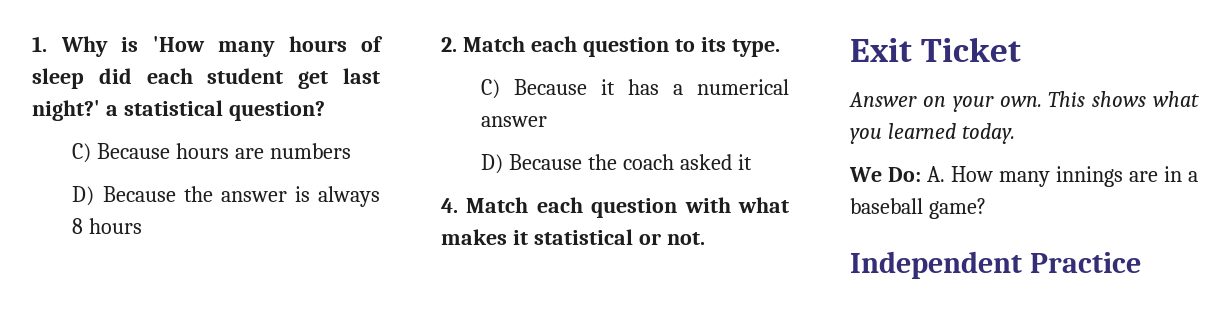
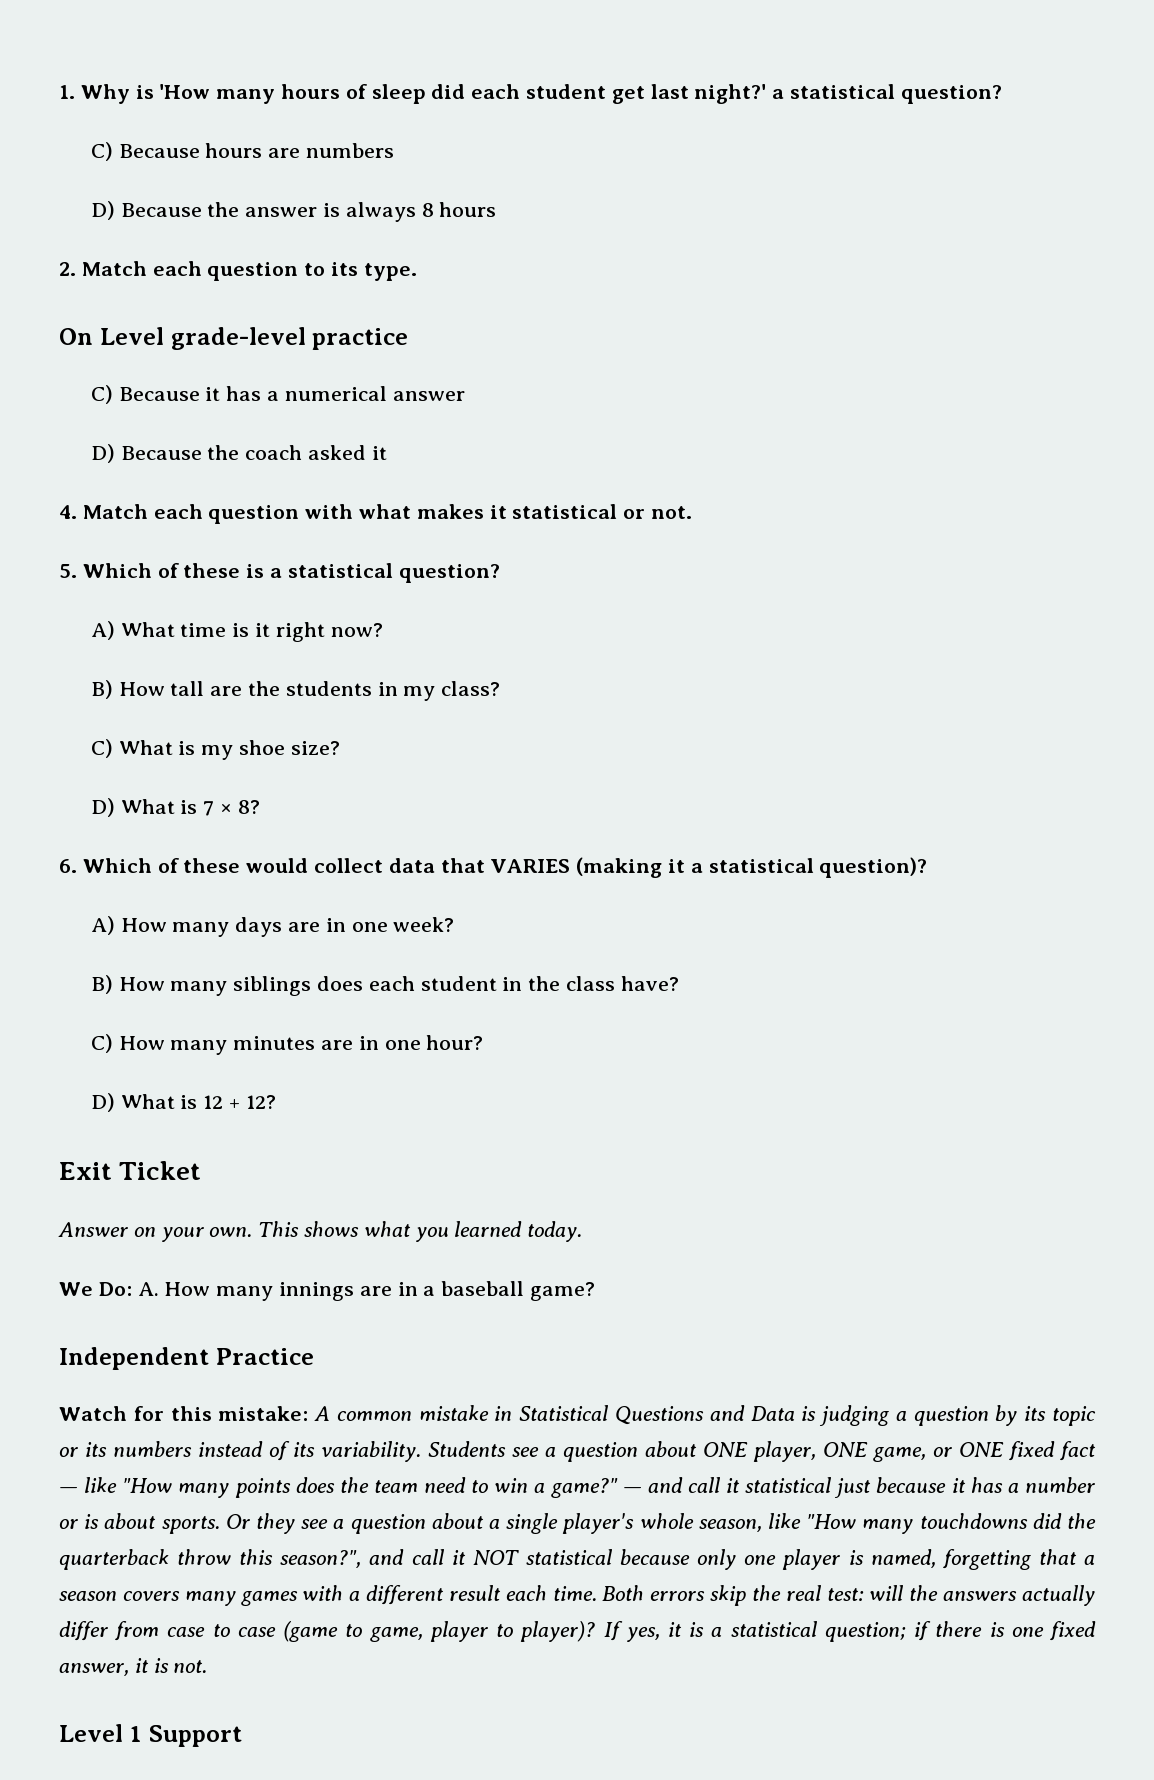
+ On Level grade-level practice
+ 5. Which of these is a statistical question?
+ A) What time is it right now?
+ B) How tall are the students in my class?
+ C) What is my shoe size?
+ D) What is 7 × 8?
+ 6. Which of these would collect data that VARIES (making it a statistical question)?
+ A) How many days are in one week?
+ B) How many siblings does each student in the class have?
+ C) How many minutes are in one hour?
+ D) What is 12 + 12?
+ Watch for this mistake: A common mistake in Statistical Questions and Data is judging a question by its topic or its numbers instead of its variability. Students see a question about ONE player, ONE game, or ONE fixed fact — like "How many points does the team need to win a game?" — and call it statistical just because it has a number or is about sports. Or they see a question about a single player's whole season, like "How many touchdowns did the quarterback throw this season?", and call it NOT statistical because only one player is named, forgetting that a season covers many games with a different result each time. Both errors skip the real test: will the answers actually differ from case to case (game to game, player to player)? If yes, it is a statistical question; if there is one fixed answer, it is not.
+ Level 1 Support

